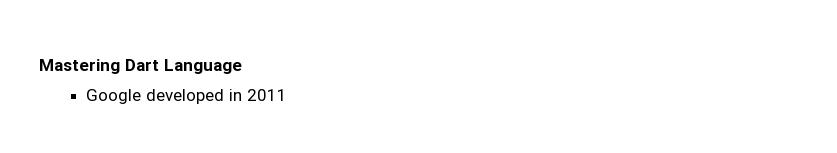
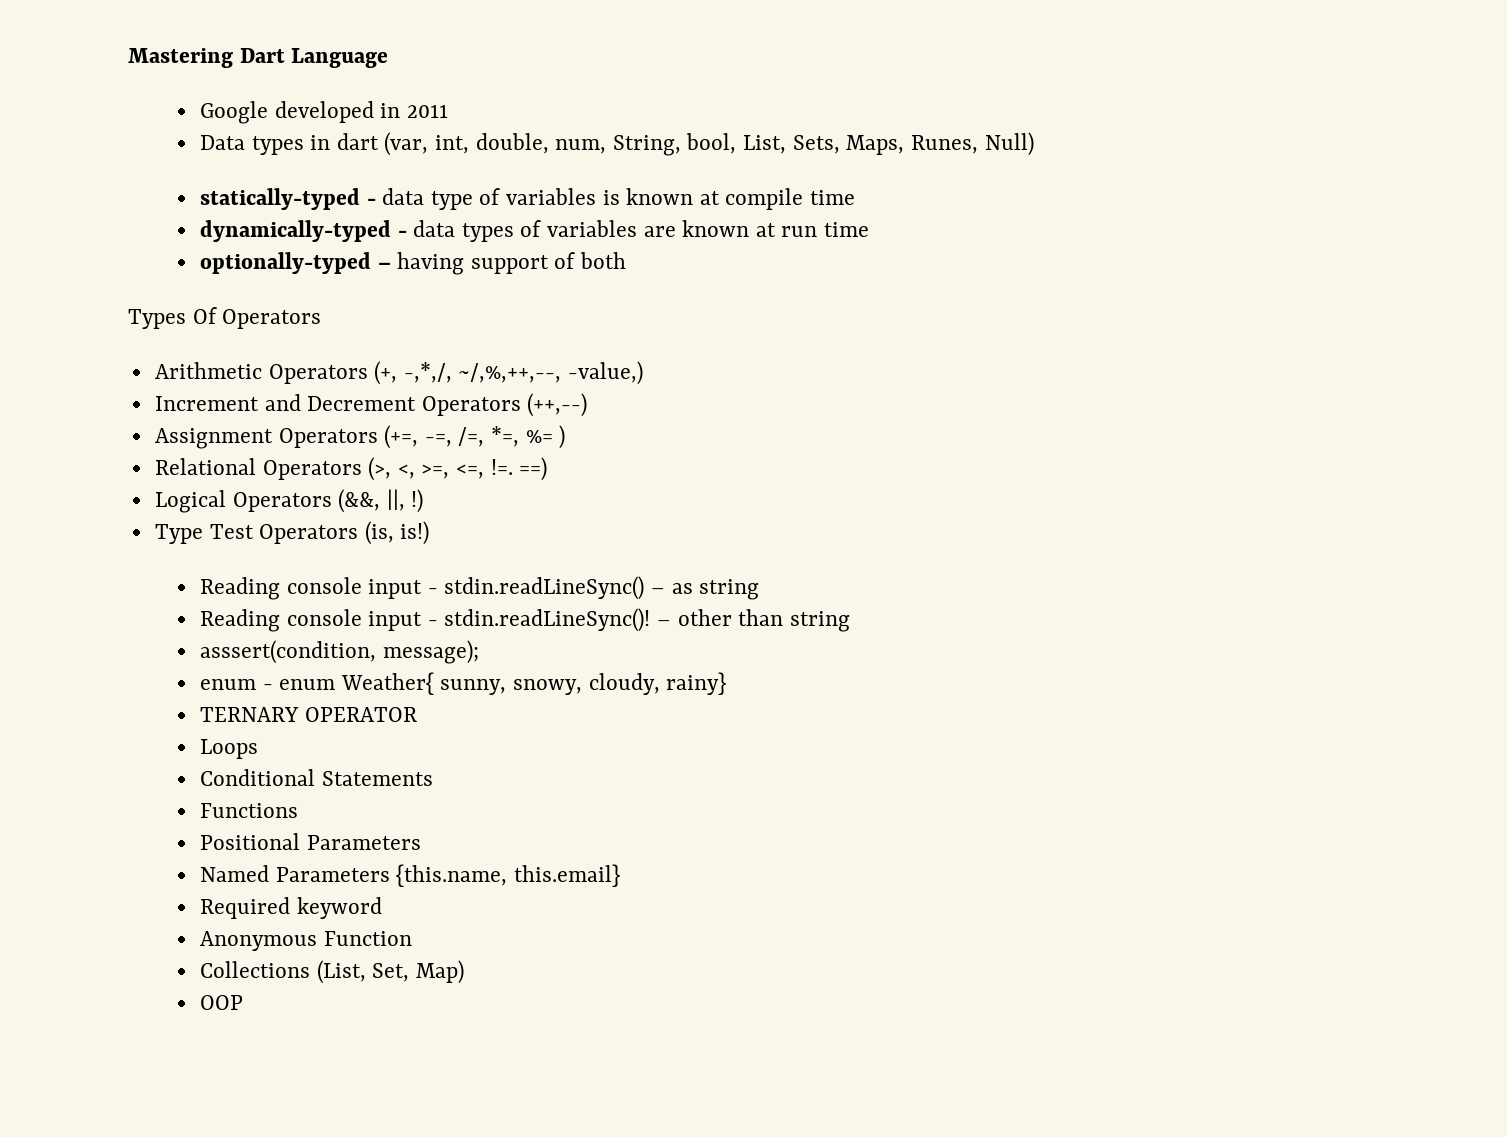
+ Data types in dart (var, int, double, num, String, bool, List, Sets, Maps, Runes, Null)
+ statically-typed - data type of variables is known at compile time
+ dynamically-typed - data types of variables are known at run time
+ optionally-typed – having support of both
+ Types Of Operators
+ Arithmetic Operators (+, -,*,/, ~/,%,++,--, -value,)
+ Increment and Decrement Operators (++,--)
+ Assignment Operators (+=, -=, /=, *=, %= )
+ Relational Operators (>, <, >=, <=, !=. ==)
+ Logical Operators (&&, ||, !)
+ Type Test Operators (is, is!)
+ Reading console input - stdin.readLineSync() – as string
+ Reading console input - stdin.readLineSync()! – other than string
+ asssert(condition, message);
+ enum - enum Weather{ sunny, snowy, cloudy, rainy}
+ TERNARY OPERATOR
+ Loops
+ Conditional Statements
+ Functions
+ Positional Parameters
+ Named Parameters {this.name, this.email}
+ Required keyword
+ Anonymous Function
+ Collections (List, Set, Map)
+ OOP

